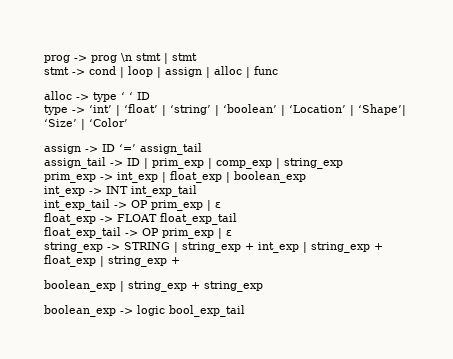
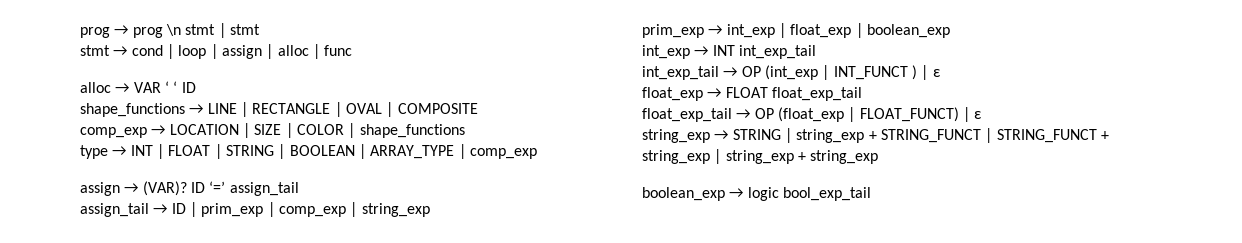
- prog -> prog \n stmt | stmt
+ prog → prog \n stmt | stmt
- stmt -> cond | loop | assign | alloc | func
+ stmt → cond | loop | assign | alloc | func
- alloc -> type ‘ ‘ ID
+ alloc → VAR ‘ ‘ ID
- type -> ‘int’ | ‘float’ | ‘string’ | ‘boolean’ | ‘Location’ | ‘Shape’| ‘Size’ | ‘Color’
- assign -> ID ‘=’ assign_tail
+ shape_functions → LINE | RECTANGLE | OVAL | COMPOSITE
+ comp_exp → LOCATION | SIZE | COLOR | shape_functions
+ type → INT | FLOAT | STRING | BOOLEAN | ARRAY_TYPE | comp_exp
+ assign → (VAR)? ID ‘=’ assign_tail
- assign_tail -> ID | prim_exp | comp_exp | string_exp
+ assign_tail → ID | prim_exp | comp_exp | string_exp
- prim_exp -> int_exp | float_exp | boolean_exp
+ prim_exp → int_exp | float_exp | boolean_exp
- int_exp -> INT int_exp_tail
+ int_exp → INT int_exp_tail
- int_exp_tail -> OP prim_exp | ε
+ int_exp_tail → OP (int_exp | INT_FUNCT ) | ε
- float_exp -> FLOAT float_exp_tail
+ float_exp → FLOAT float_exp_tail
- float_exp_tail -> OP prim_exp | ε
+ float_exp_tail → OP (float_exp | FLOAT_FUNCT) | ε
- string_exp -> STRING | string_exp + int_exp | string_exp + float_exp | string_exp +
- boolean_exp | string_exp + string_exp
+ string_exp → STRING | string_exp + STRING_FUNCT | STRING_FUNCT + string_exp | string_exp + string_exp
- boolean_exp -> logic bool_exp_tail
+ boolean_exp → logic bool_exp_tail

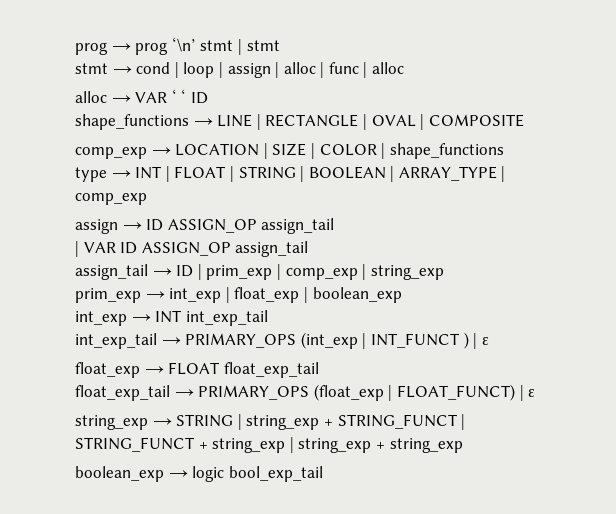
- prog → prog \n stmt | stmt
+ prog → prog ‘\n’ stmt | stmt
- stmt → cond | loop | assign | alloc | func
+ stmt → cond | loop | assign | alloc | func | alloc
- assign → (VAR)? ID ‘=’ assign_tail
+ assign → ID ASSIGN_OP assign_tail
+ | VAR ID ASSIGN_OP assign_tail
- int_exp_tail → OP (int_exp | INT_FUNCT ) | ε
+ int_exp_tail → PRIMARY_OPS (int_exp | INT_FUNCT ) | ε
- float_exp_tail → OP (float_exp | FLOAT_FUNCT) | ε
+ float_exp_tail → PRIMARY_OPS (float_exp | FLOAT_FUNCT) | ε

